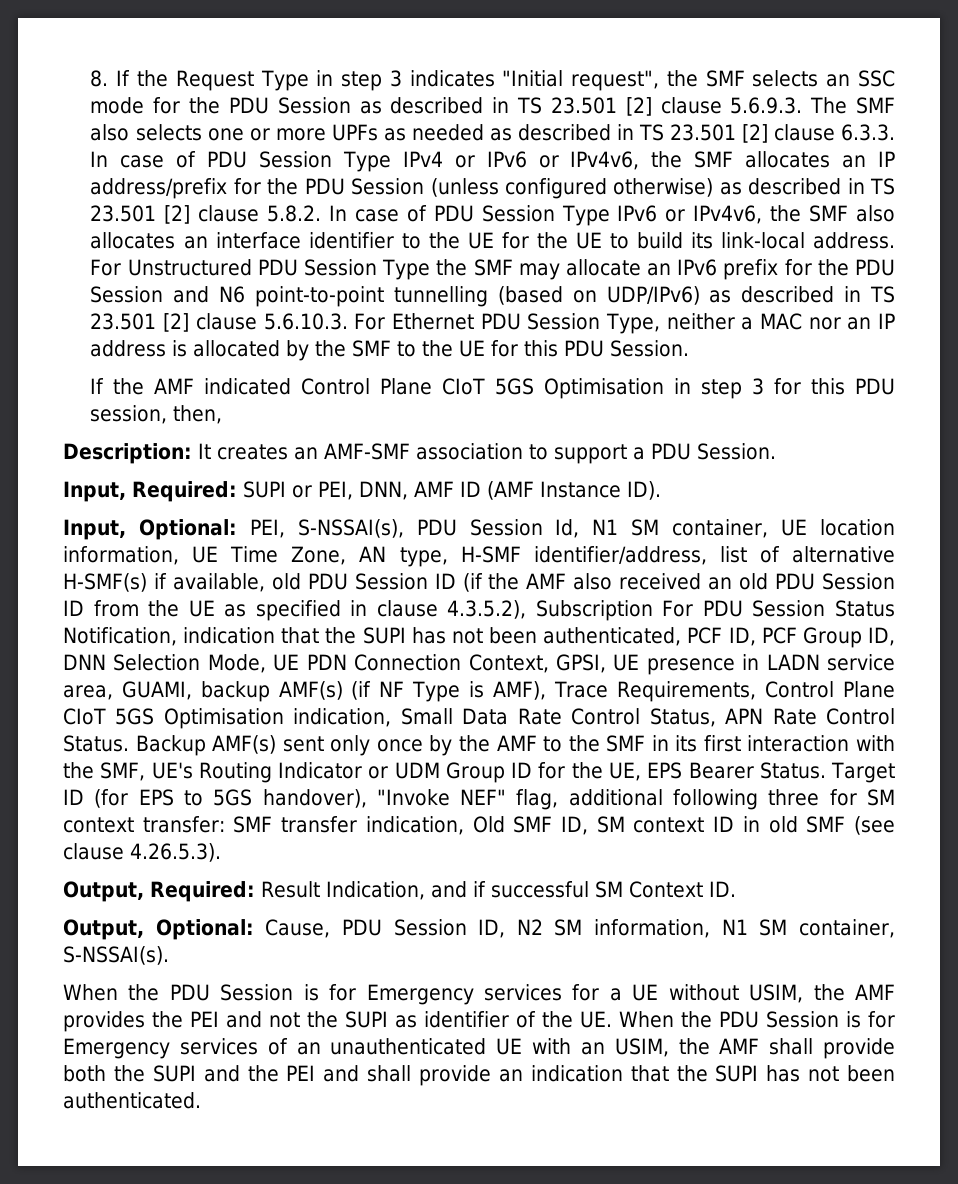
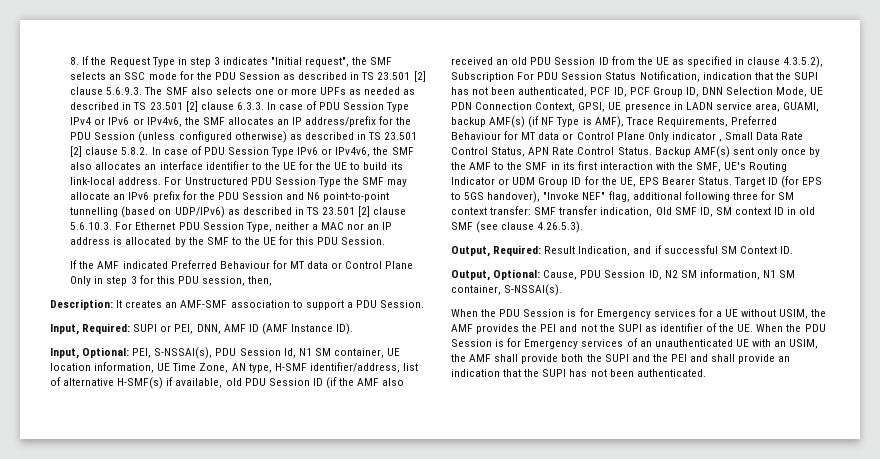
- If the AMF indicated Control Plane CIoT 5GS Optimisation in step 3 for this PDU session, then,
+ If the AMF indicated Preferred Behaviour for MT data or Control Plane Only in step 3 for this PDU session, then,
- PEI, S-NSSAI(s), PDU Session Id, N1 SM container, UE location information, UE Time Zone, AN type, H-SMF identifier/address, list of alternative H-SMF(s) if available, old PDU Session ID (if the AMF also received an old PDU Session ID from the UE as specified in clause 4.3.5.2), Subscription For PDU Session Status Notification, indication that the SUPI has not been authenticated, PCF ID, PCF Group ID, DNN Selection Mode, UE PDN Connection Context, GPSI, UE presence in LADN service area, GUAMI, backup AMF(s) (if NF Type is AMF), Trace Requirements, Control Plane CIoT 5GS Optimisation indication, Small Data Rate Control Status, APN Rate Control Status.
+ PEI, S-NSSAI(s), PDU Session Id, N1 SM container, UE location information, UE Time Zone, AN type, H-SMF identifier/address, list of alternative H-SMF(s) if available, old PDU Session ID (if the AMF also received an old PDU Session ID from the UE as specified in clause 4.3.5.2), Subscription For PDU Session Status Notification, indication that the SUPI has not been authenticated, PCF ID, PCF Group ID, DNN Selection Mode, UE PDN Connection Context, GPSI, UE presence in LADN service area, GUAMI, backup AMF(s) (if NF Type is AMF), Trace Requirements, Preferred Behaviour for MT data or Control Plane Only indicator , Small Data Rate Control Status, APN Rate Control Status.

